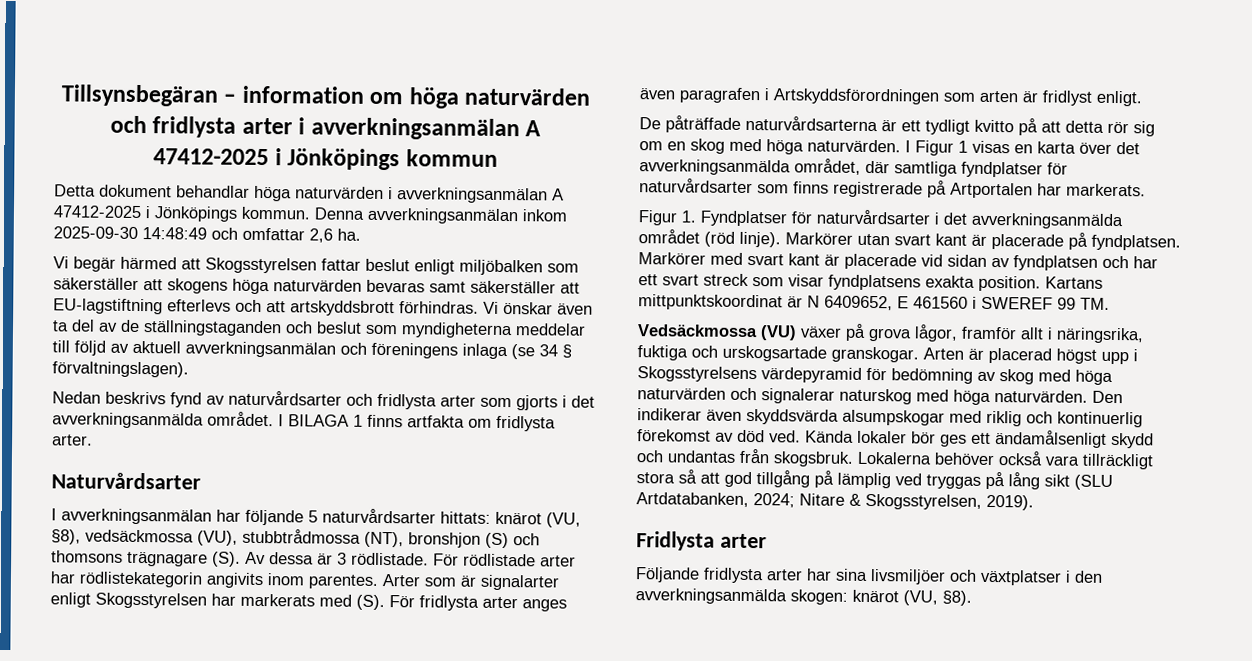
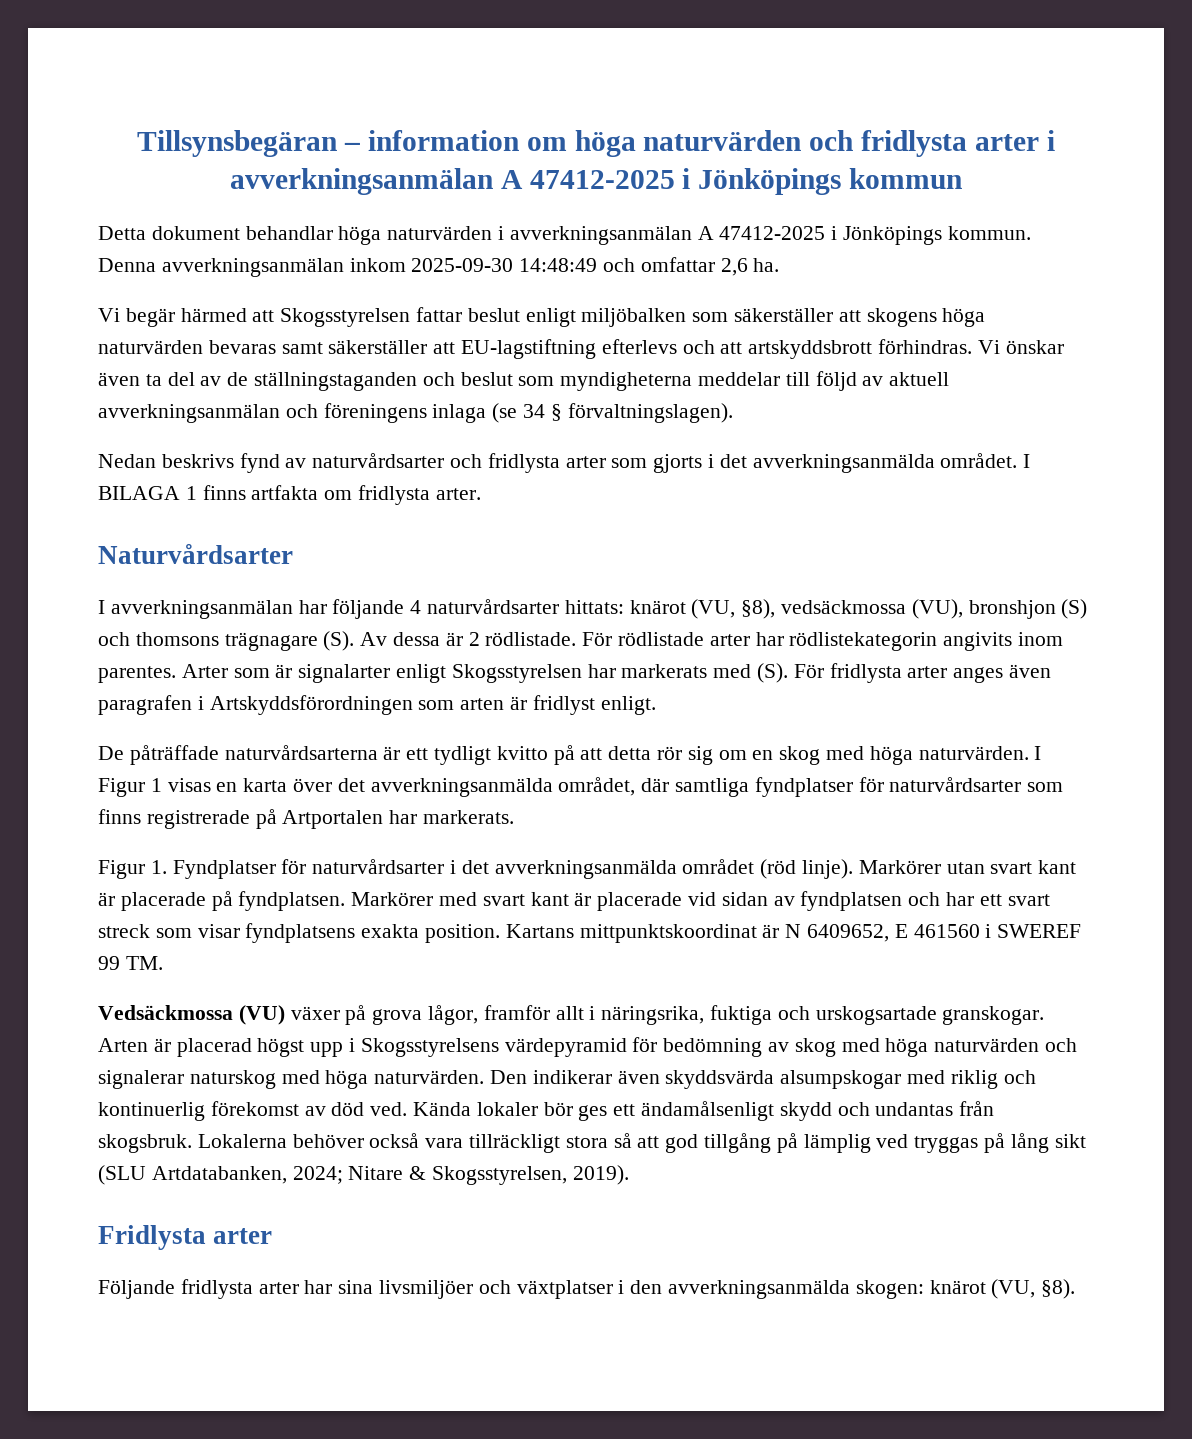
- I avverkningsanmälan har följande 5 naturvårdsarter hittats: knärot (VU, §8), vedsäckmossa (VU), stubbtrådmossa (NT), bronshjon (S) och thomsons trägnagare (S). Av dessa är 3 rödlistade.
+ I avverkningsanmälan har följande 4 naturvårdsarter hittats: knärot (VU, §8), vedsäckmossa (VU), bronshjon (S) och thomsons trägnagare (S). Av dessa är 2 rödlistade.

